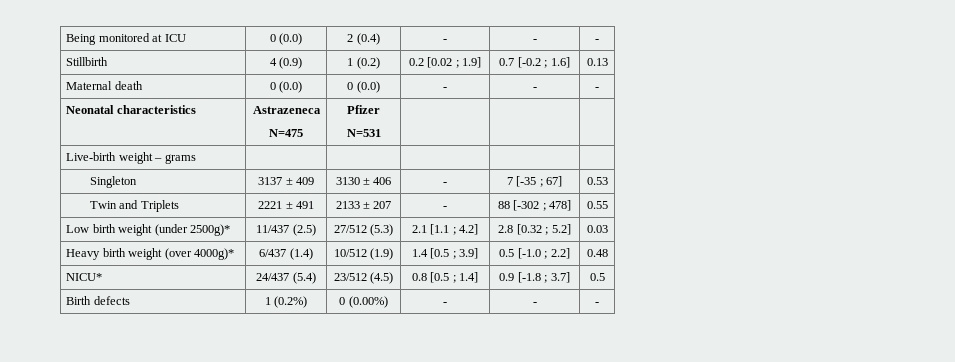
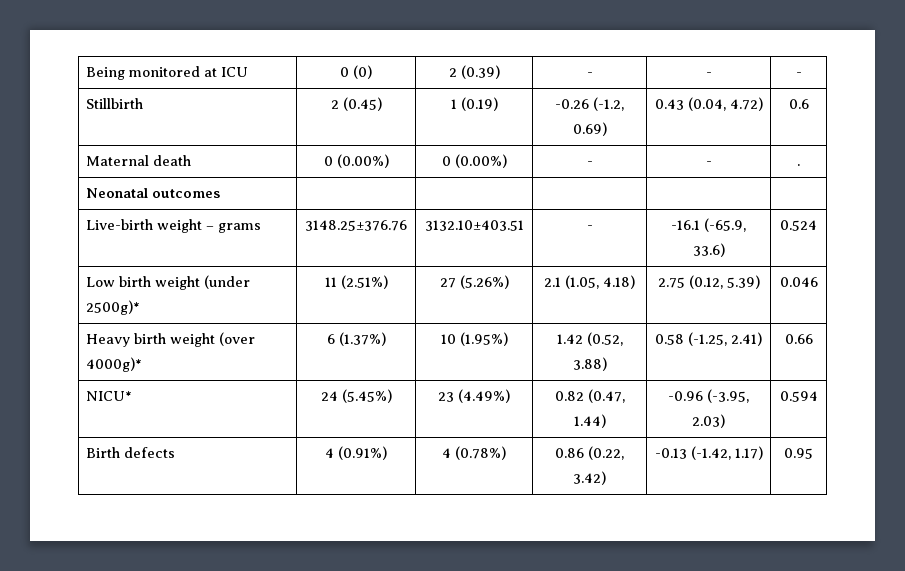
- Being monitored at ICU | 0 (0.0) | 2 (0.4) | - | - | -
+ Being monitored at ICU | 0 (0) | 2 (0.39) | - | - | -
- Stillbirth | 4 (0.9) | 1 (0.2) | 0.2 [0.02 ; 1.9] | 0.7 [-0.2 ; 1.6] | 0.13
+ Stillbirth | 2 (0.45) | 1 (0.19) | -0.26 (-1.2, 0.69) | 0.43 (0.04, 4.72) | 0.6
- Maternal death | 0 (0.0) | 0 (0.0) | - | - | -
+ Maternal death | 0 (0.00%) | 0 (0.00%) | - | - | .
- Neonatal characteristics | Astrazeneca
- N=475 | Pfizer
- N=531 | | |
+ Neonatal outcomes | | | | |
- Live-birth weight – grams | | | | |
- Singleton | 3137 ± 409 | 3130 ± 406 | - | 7 [-35 ; 67] | 0.53
- Twin and Triplets | 2221 ± 491 | 2133 ± 207 | - | 88 [-302 ; 478] | 0.55
+ Live-birth weight – grams | 3148.25±376.76 | 3132.10±403.51 | - | -16.1 (-65.9, 33.6) | 0.524
- Low birth weight (under 2500g)* | 11/437 (2.5) | 27/512 (5.3) | 2.1 [1.1 ; 4.2] | 2.8 [0.32 ; 5.2] | 0.03
+ Low birth weight (under 2500g)* | 11 (2.51%) | 27 (5.26%) | 2.1 (1.05, 4.18) | 2.75 (0.12, 5.39) | 0.046
- Heavy birth weight (over 4000g)* | 6/437 (1.4) | 10/512 (1.9) | 1.4 [0.5 ; 3.9] | 0.5 [-1.0 ; 2.2] | 0.48
- NICU* | 24/437 (5.4) | 23/512 (4.5) | 0.8 [0.5 ; 1.4] | 0.9 [-1.8 ; 3.7] | 0.5
- Birth defects | 1 (0.2%) | 0 (0.00%) | - | - | -
+ Heavy birth weight (over 4000g)* | 6 (1.37%) | 10 (1.95%) | 1.42 (0.52, 3.88) | 0.58 (-1.25, 2.41) | 0.66
+ NICU* | 24 (5.45%) | 23 (4.49%) | 0.82 (0.47, 1.44) | -0.96 (-3.95, 2.03) | 0.594
+ Birth defects | 4 (0.91%) | 4 (0.78%) | 0.86 (0.22, 3.42) | -0.13 (-1.42, 1.17) | 0.95

